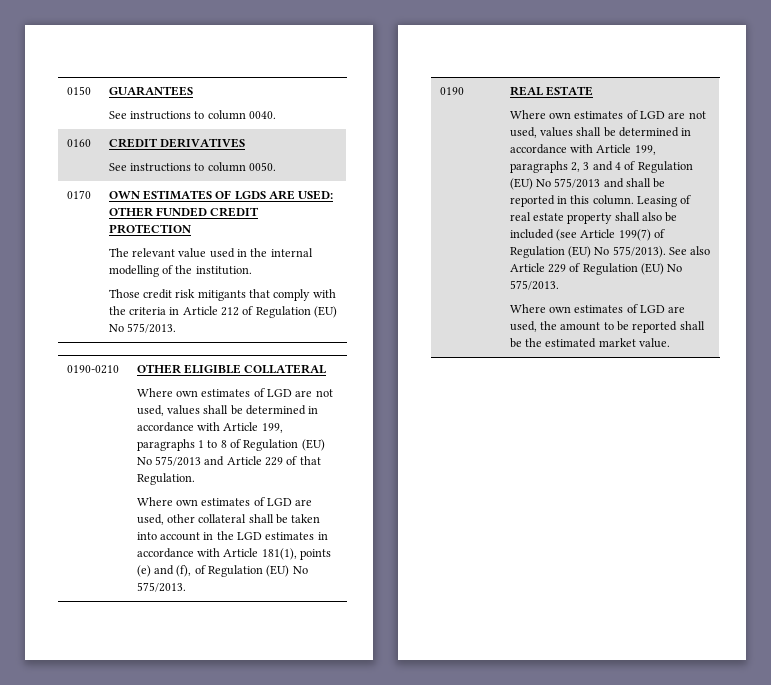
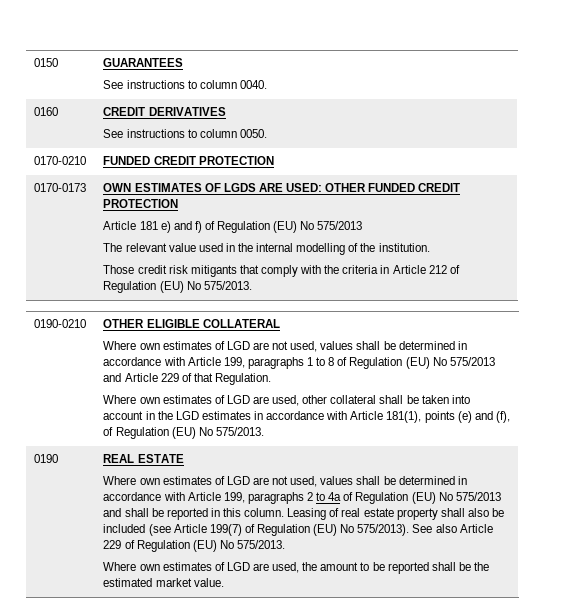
- 0170 | OWN ESTIMATES OF LGDS ARE USED: OTHER FUNDED CREDIT PROTECTION
+ 0170-0210 | FUNDED CREDIT PROTECTION
+ 0170-0173 | OWN ESTIMATES OF LGDS ARE USED: OTHER FUNDED CREDIT PROTECTION
+ Article 181 e) and f) of Regulation (EU) No 575/2013
- Where own estimates of LGD are not used, values shall be determined in accordance with Article 199, paragraphs 2, 3 and 4 of Regulation (EU) No 575/2013 and shall be reported in this column.
+ Where own estimates of LGD are not used, values shall be determined in accordance with Article 199, paragraphs 2 to 4a of Regulation (EU) No 575/2013 and shall be reported in this column.

